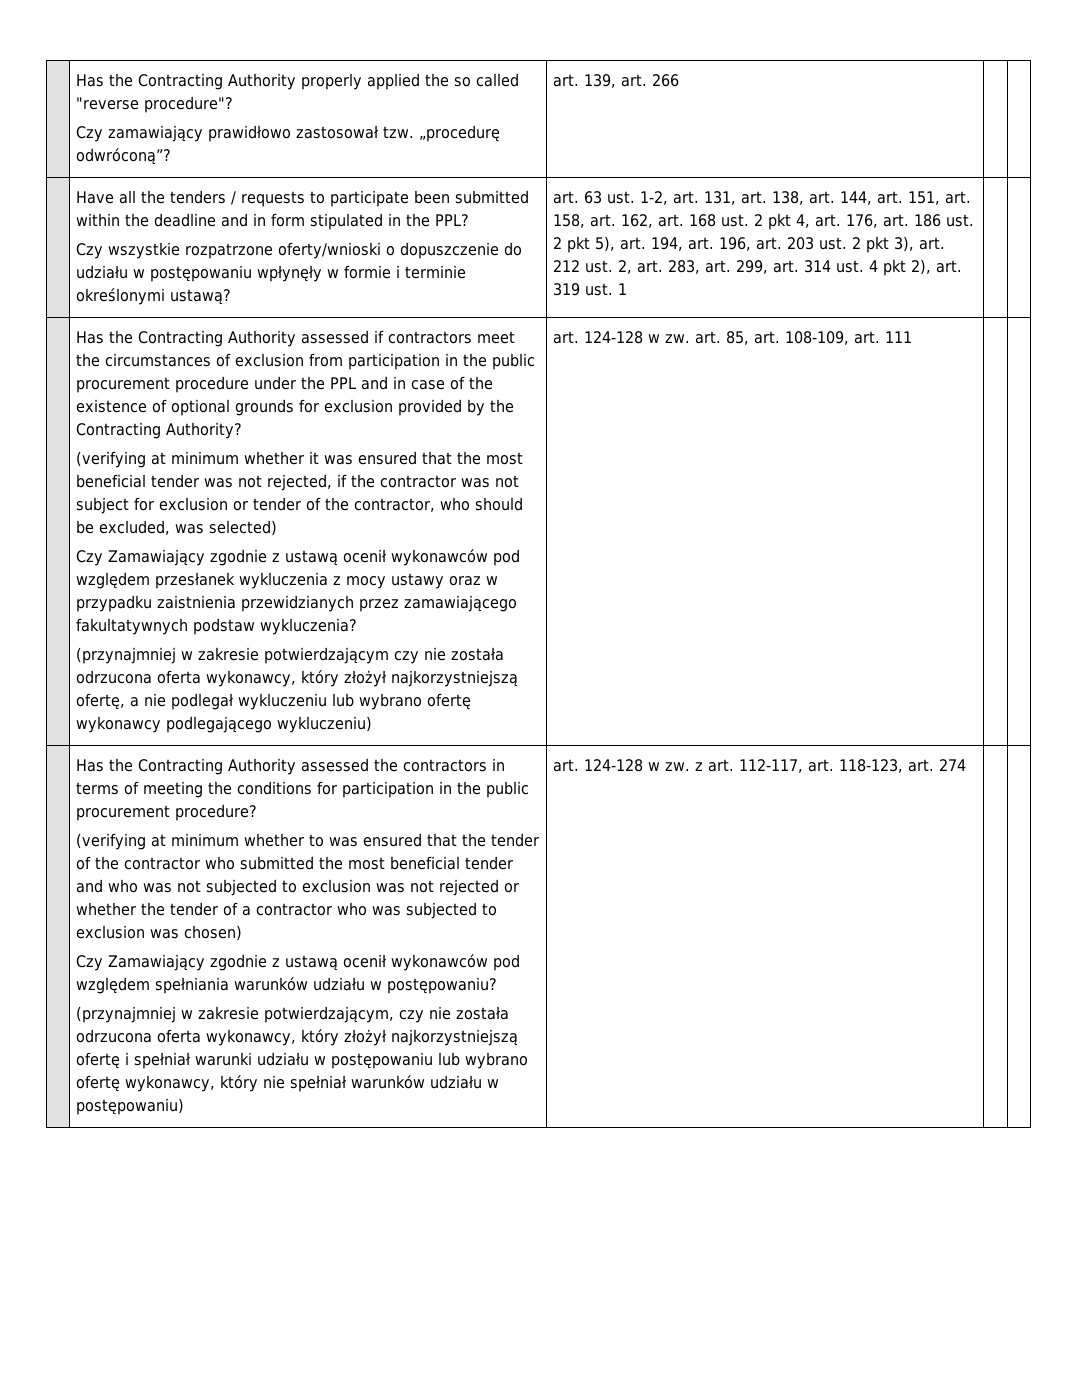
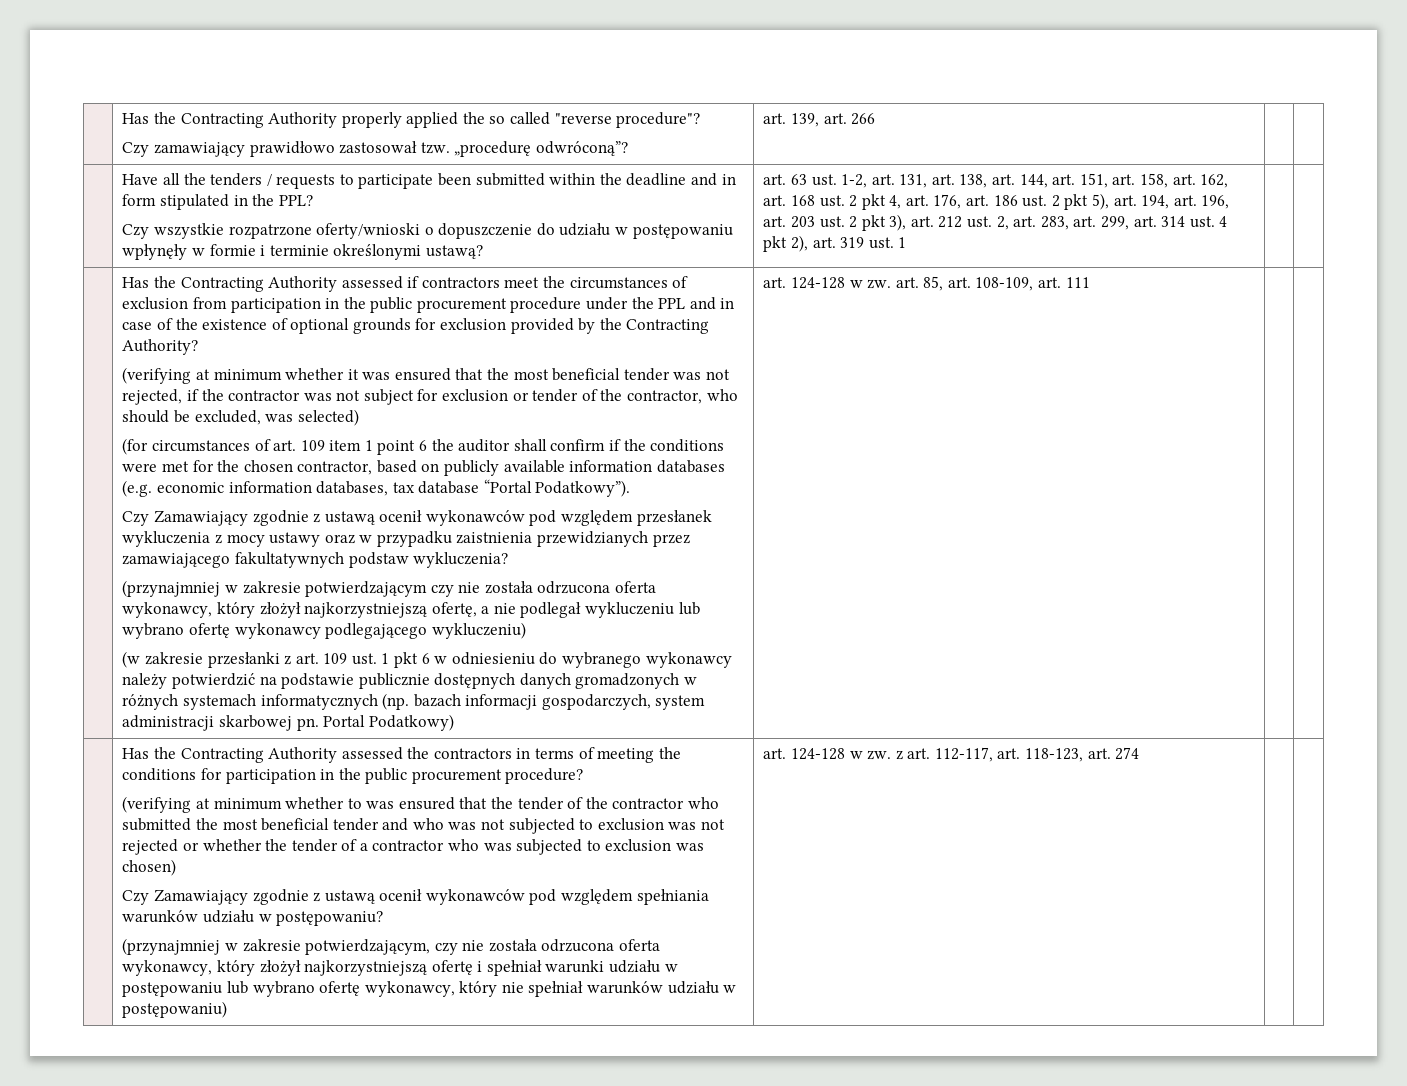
+ (for circumstances of art. 109 item 1 point 6 the auditor shall confirm if the conditions were met for the chosen contractor, based on publicly available information databases (e.g. economic information databases, tax database “Portal Podatkowy”).
+ (w zakresie przesłanki z art. 109 ust. 1 pkt 6 w odniesieniu do wybranego wykonawcy należy potwierdzić na podstawie publicznie dostępnych danych gromadzonych w różnych systemach informatycznych (np. bazach informacji gospodarczych, system administracji skarbowej pn. Portal Podatkowy)

